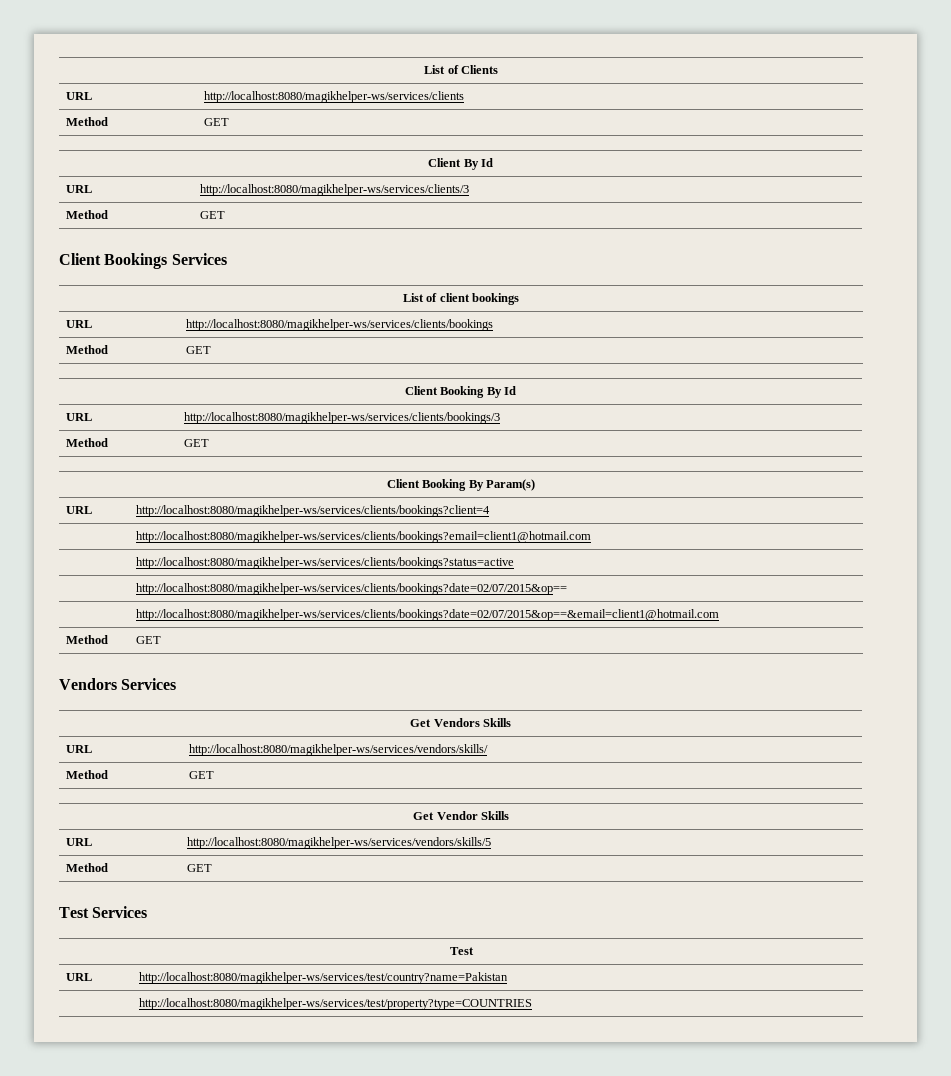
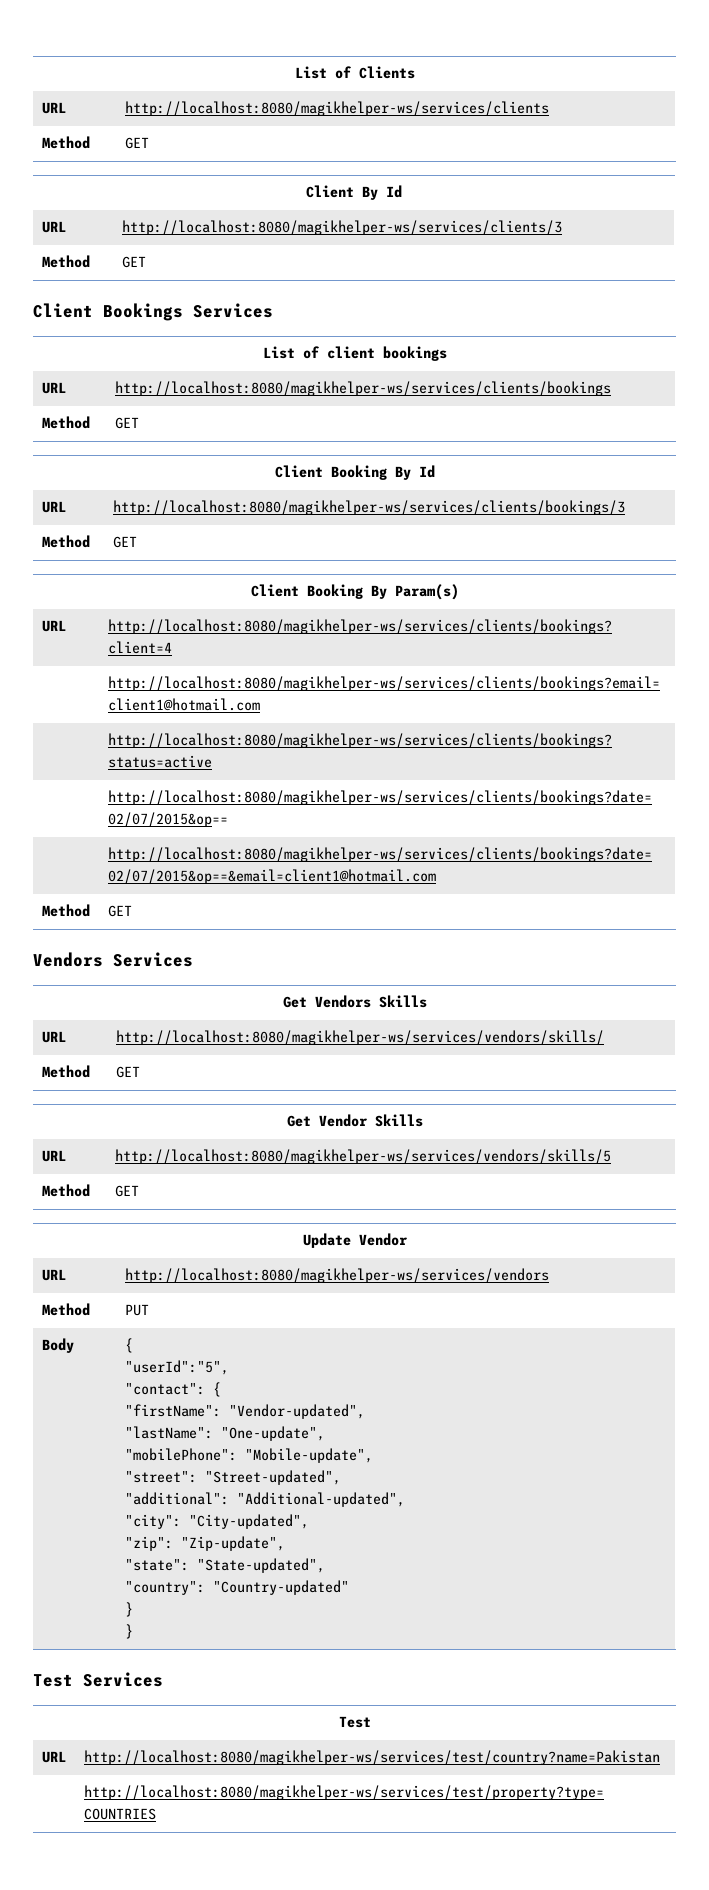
+ Update Vendor
+ URL | http://localhost:8080/magikhelper-ws/services/vendors
+ Method | PUT
+ Body | {
+ "userId":"5",
+ "contact": {
+ "firstName": "Vendor-updated",
+ "lastName": "One-update",
+ "mobilePhone": "Mobile-update",
+ "street": "Street-updated",
+ "additional": "Additional-updated",
+ "city": "City-updated",
+ "zip": "Zip-update",
+ "state": "State-updated",
+ "country": "Country-updated"
+ }
+ }

